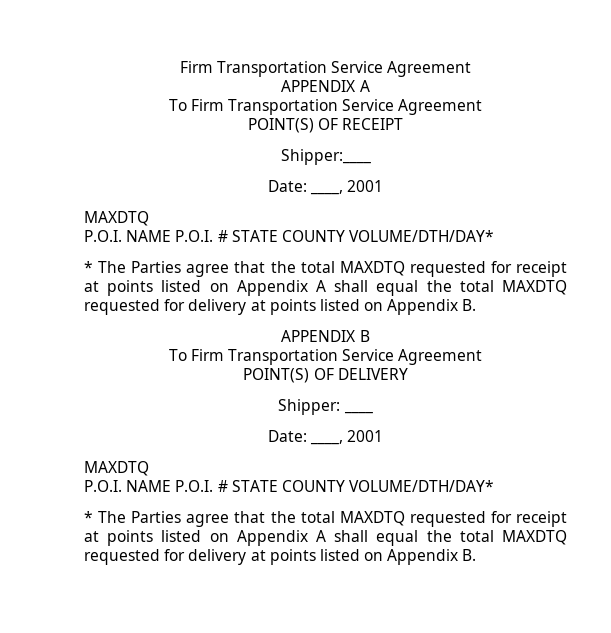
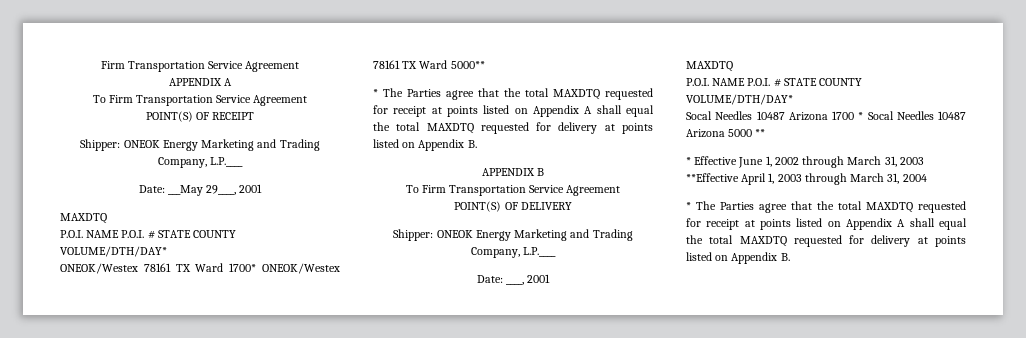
  POINT(S) OF RECEIPT
- Shipper:____
- Date: ____, 2001
+ Shipper: ONEOK Energy Marketing and Trading Company, L.P.____
+ Date: ___May 29____, 2001
  MAXDTQ
  P.O.I. NAME P.O.I. # STATE COUNTY VOLUME/DTH/DAY*
+ ONEOK/Westex 78161 TX Ward 1700* ONEOK/Westex 78161 TX Ward 5000**
  POINT(S) OF DELIVERY
- Shipper: ____
+ Shipper: ONEOK Energy Marketing and Trading Company, L.P.____
+ Socal Needles 10487 Arizona 1700 * Socal Needles 10487 Arizona 5000 **
+ * Effective June 1, 2002 through March 31, 2003 **Effective April 1, 2003 through March 31, 2004

